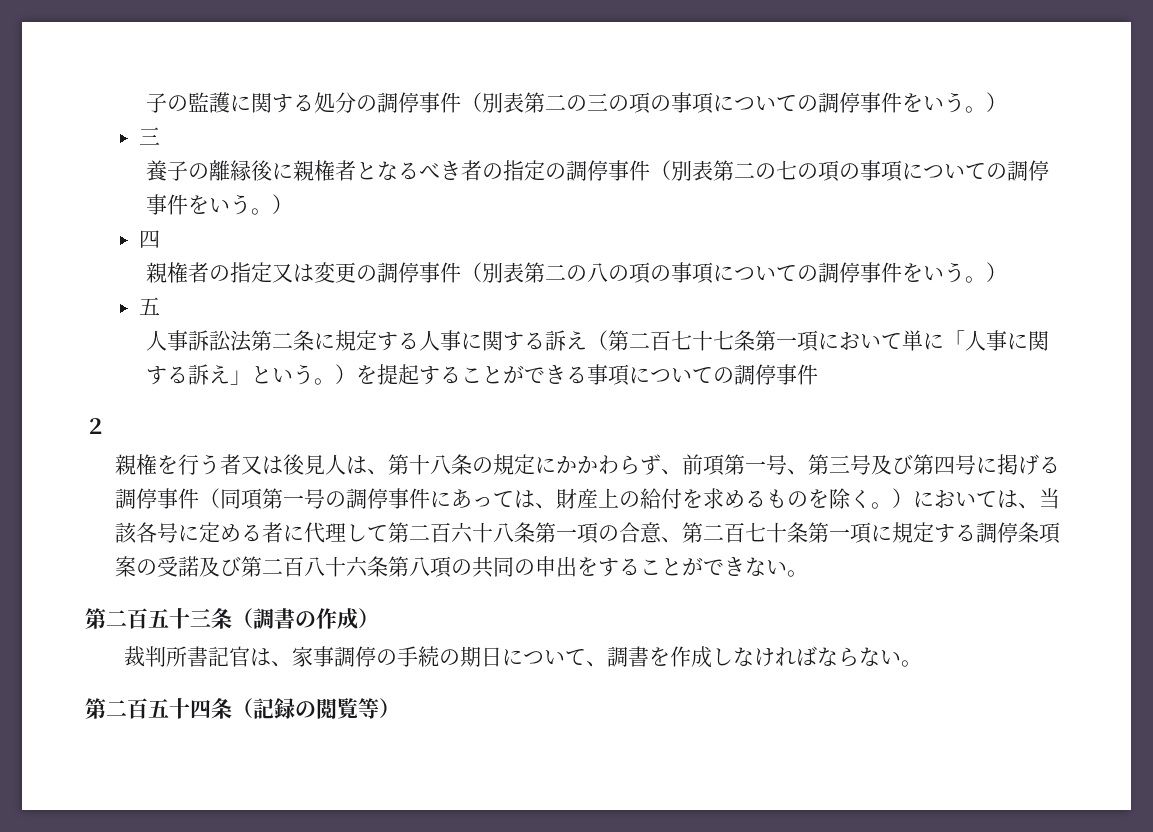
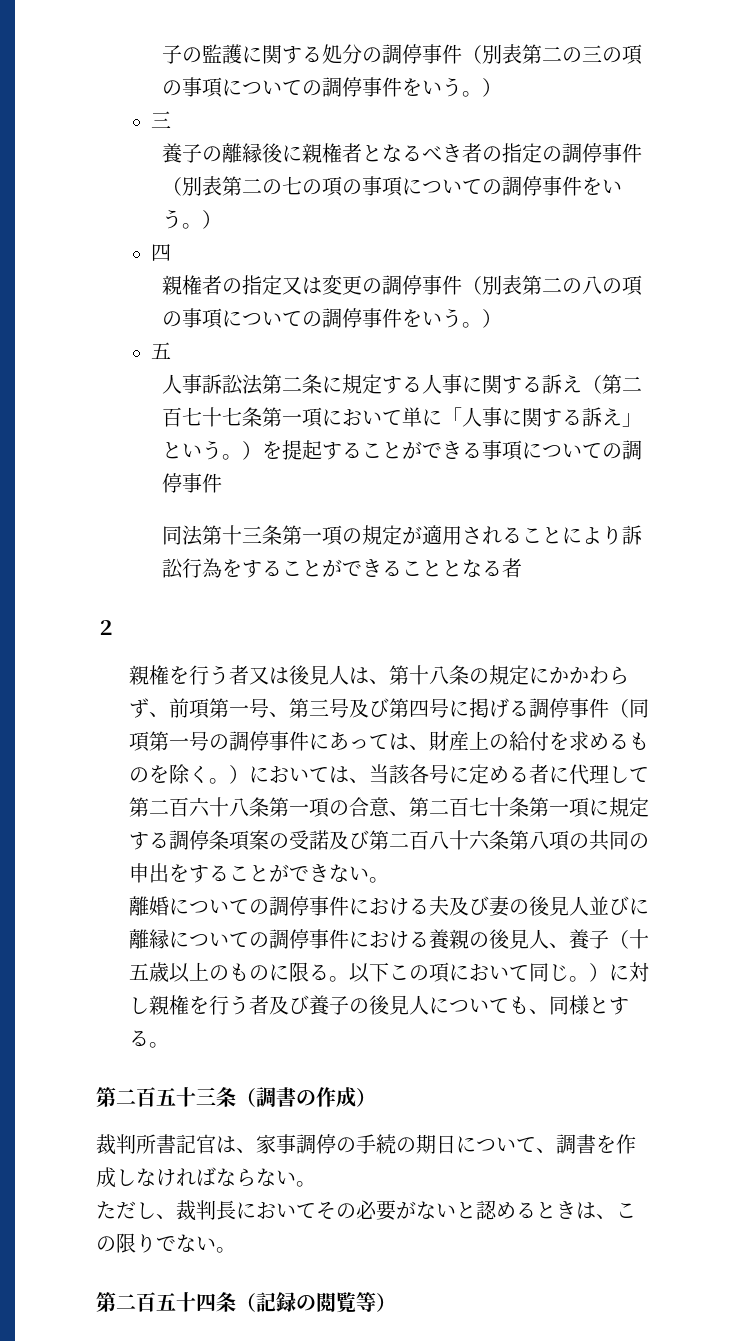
+ 同法第十三条第一項の規定が適用されることにより訴訟行為をすることができることとなる者
+ 離婚についての調停事件における夫及び妻の後見人並びに離縁についての調停事件における養親の後見人、養子（十五歳以上のものに限る。以下この項において同じ。）に対し親権を行う者及び養子の後見人についても、同様とする。
+ ただし、裁判長においてその必要がないと認めるときは、この限りでない。

